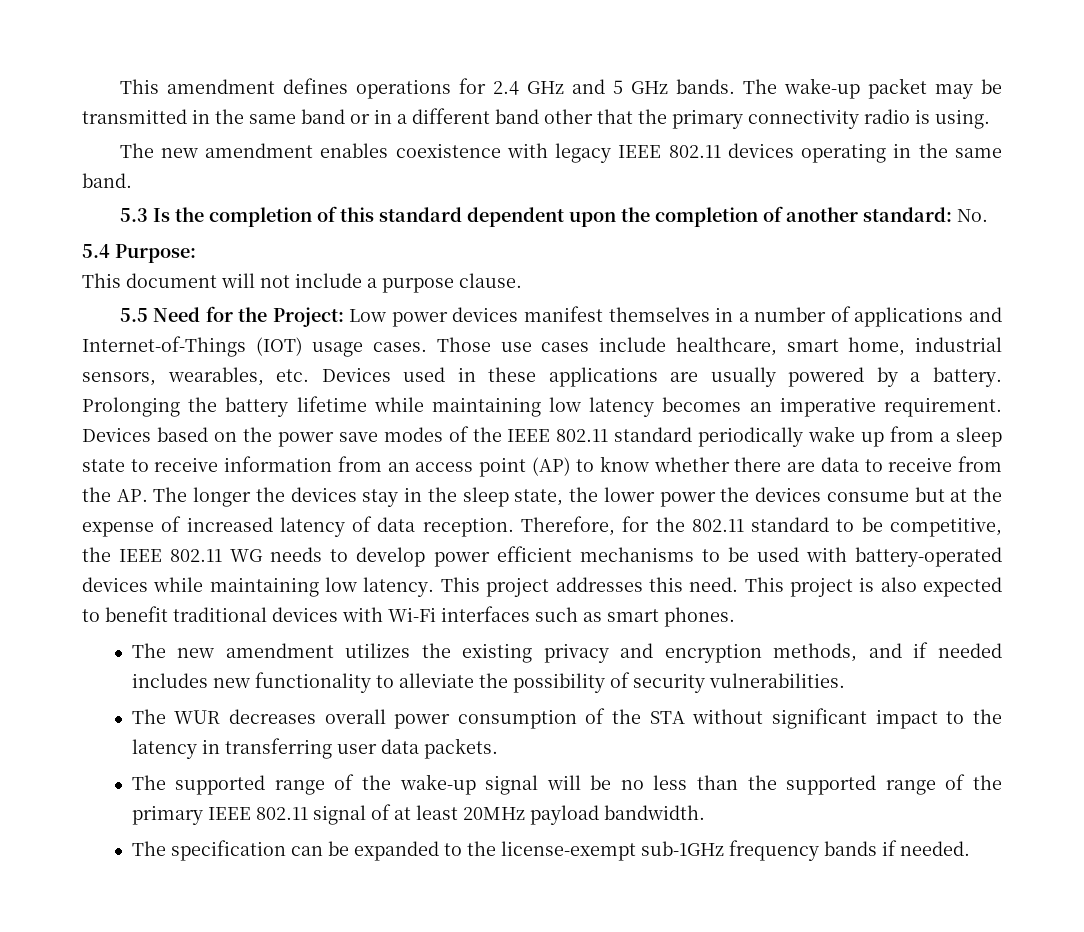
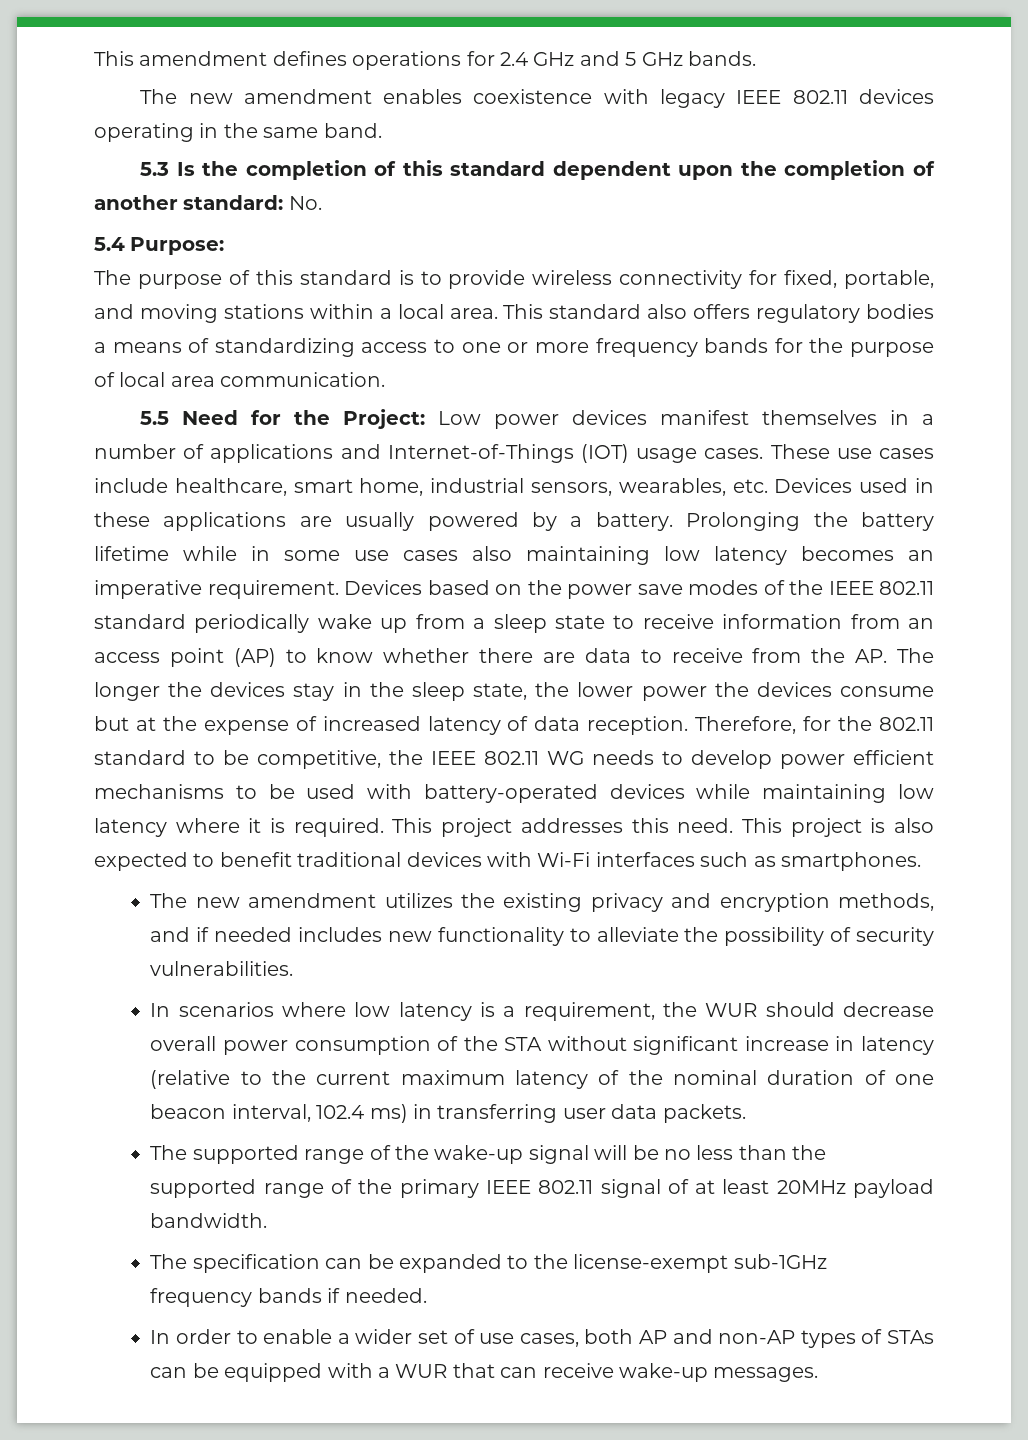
- The wake-up packet may be transmitted in the same band or in a different band other that the primary connectivity radio is using.
- This document will not include a purpose clause.
+ The purpose of this standard is to provide wireless connectivity for fixed, portable, and moving stations within a local area. This standard also offers regulatory bodies a means of standardizing access to one or more frequency bands for the purpose of local area communication.
- Those use cases include healthcare, smart home, industrial sensors, wearables, etc. Devices used in these applications are usually powered by a battery.
+ These use cases include healthcare, smart home, industrial sensors, wearables, etc. Devices used in these applications are usually powered by a battery.
- Prolonging the battery lifetime while maintaining low latency becomes an imperative requirement.
+ Prolonging the battery lifetime while in some use cases also maintaining low latency becomes an imperative requirement.
- Therefore, for the 802.11 standard to be competitive, the IEEE 802.11 WG needs to develop power efficient mechanisms to be used with battery-operated devices while maintaining low latency.
+ Therefore, for the 802.11 standard to be competitive, the IEEE 802.11 WG needs to develop power efficient mechanisms to be used with battery-operated devices while maintaining low latency where it is required.
- This project is also expected to benefit traditional devices with Wi-Fi interfaces such as smart phones.
+ This project is also expected to benefit traditional devices with Wi-Fi interfaces such as smartphones.
- The WUR decreases overall power consumption of the STA without significant impact to the latency in transferring user data packets.
+ In scenarios where low latency is a requirement, the WUR should decrease overall power consumption of the STA without significant increase in latency (relative to the current maximum latency of the nominal duration of one beacon interval, 102.4 ms) in transferring user data packets.
+ In order to enable a wider set of use cases, both AP and non-AP types of STAs can be equipped with a WUR that can receive wake-up messages.

